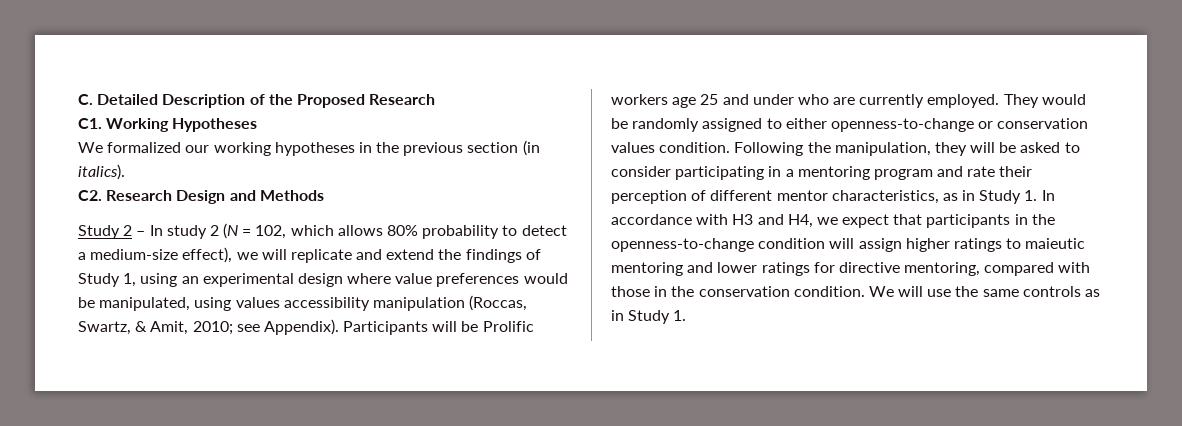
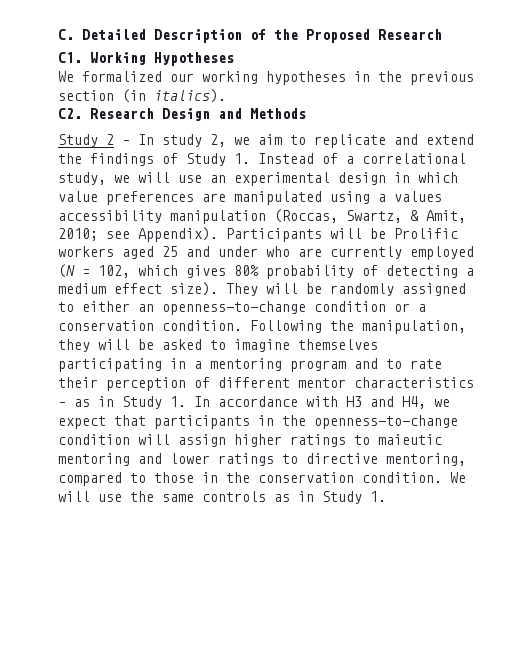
- Study 2 – In study 2 (N = 102, which allows 80% probability to detect a medium-size effect), we will replicate and extend the findings of Study 1, using an experimental design where value preferences would be manipulated, using values accessibility manipulation (Roccas, Swartz, & Amit, 2010; see Appendix).
+ Study 2 – In study 2, we aim to replicate and extend the findings of Study 1. Instead of a correlational study, we will use an experimental design in which value preferences are manipulated using a values accessibility manipulation (Roccas, Swartz, & Amit, 2010; see Appendix).
- Participants will be Prolific workers age 25 and under who are currently employed. They would be randomly assigned to either openness-to-change or conservation values condition.
+ Participants will be Prolific workers aged 25 and under who are currently employed (N = 102, which gives 80% probability of detecting a medium effect size). They will be randomly assigned to either an openness-to-change condition or a conservation condition.
- Following the manipulation, they will be asked to consider participating in a mentoring program and rate their perception of different mentor characteristics, as in Study 1. In accordance with H3 and H4, we expect that participants in the openness-to-change condition will assign higher ratings to maieutic mentoring and lower ratings for directive mentoring, compared with those in the conservation condition.
+ Following the manipulation, they will be asked to imagine themselves participating in a mentoring program and to rate their perception of different mentor characteristics – as in Study 1. In accordance with H3 and H4, we expect that participants in the openness-to-change condition will assign higher ratings to maieutic mentoring and lower ratings to directive mentoring, compared to those in the conservation condition.

